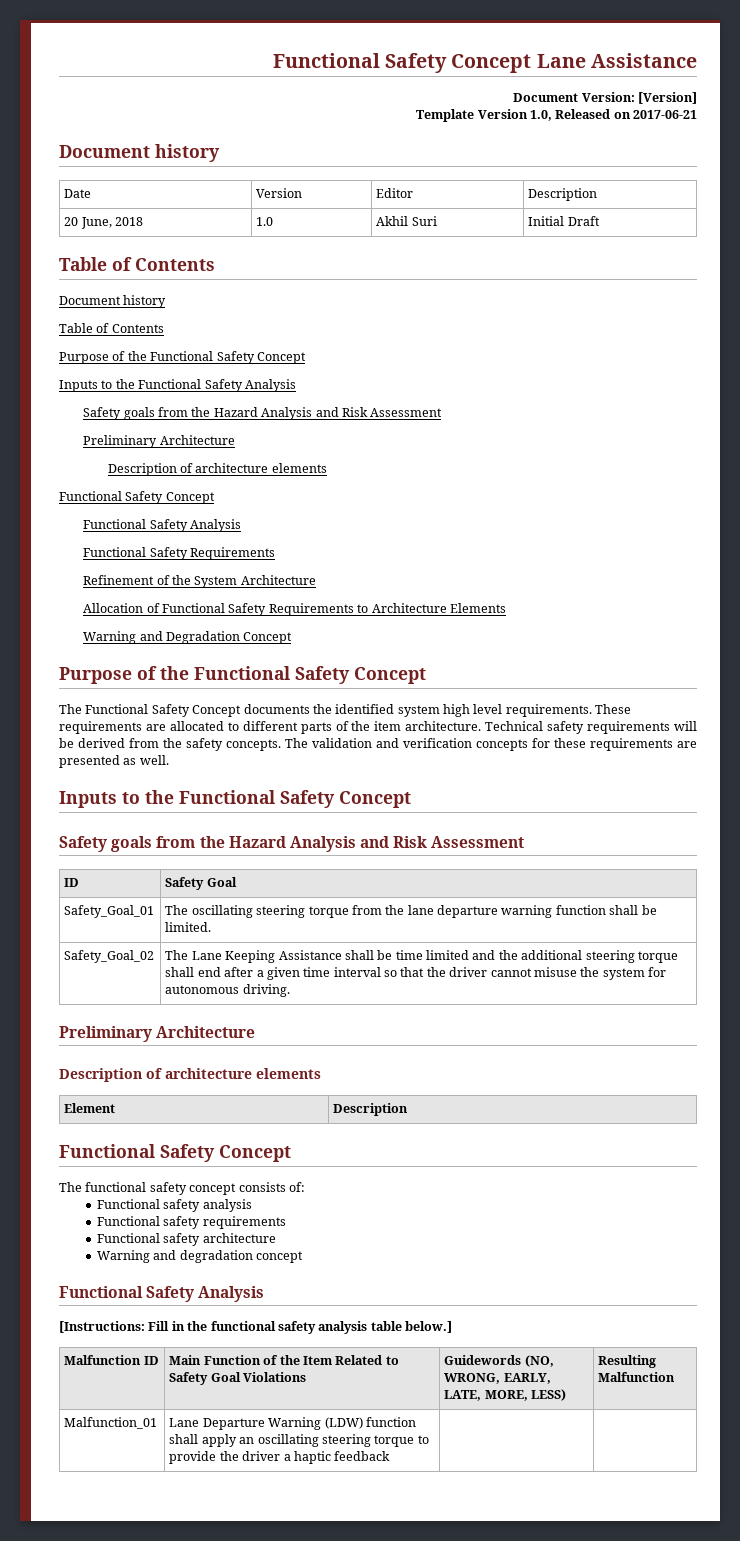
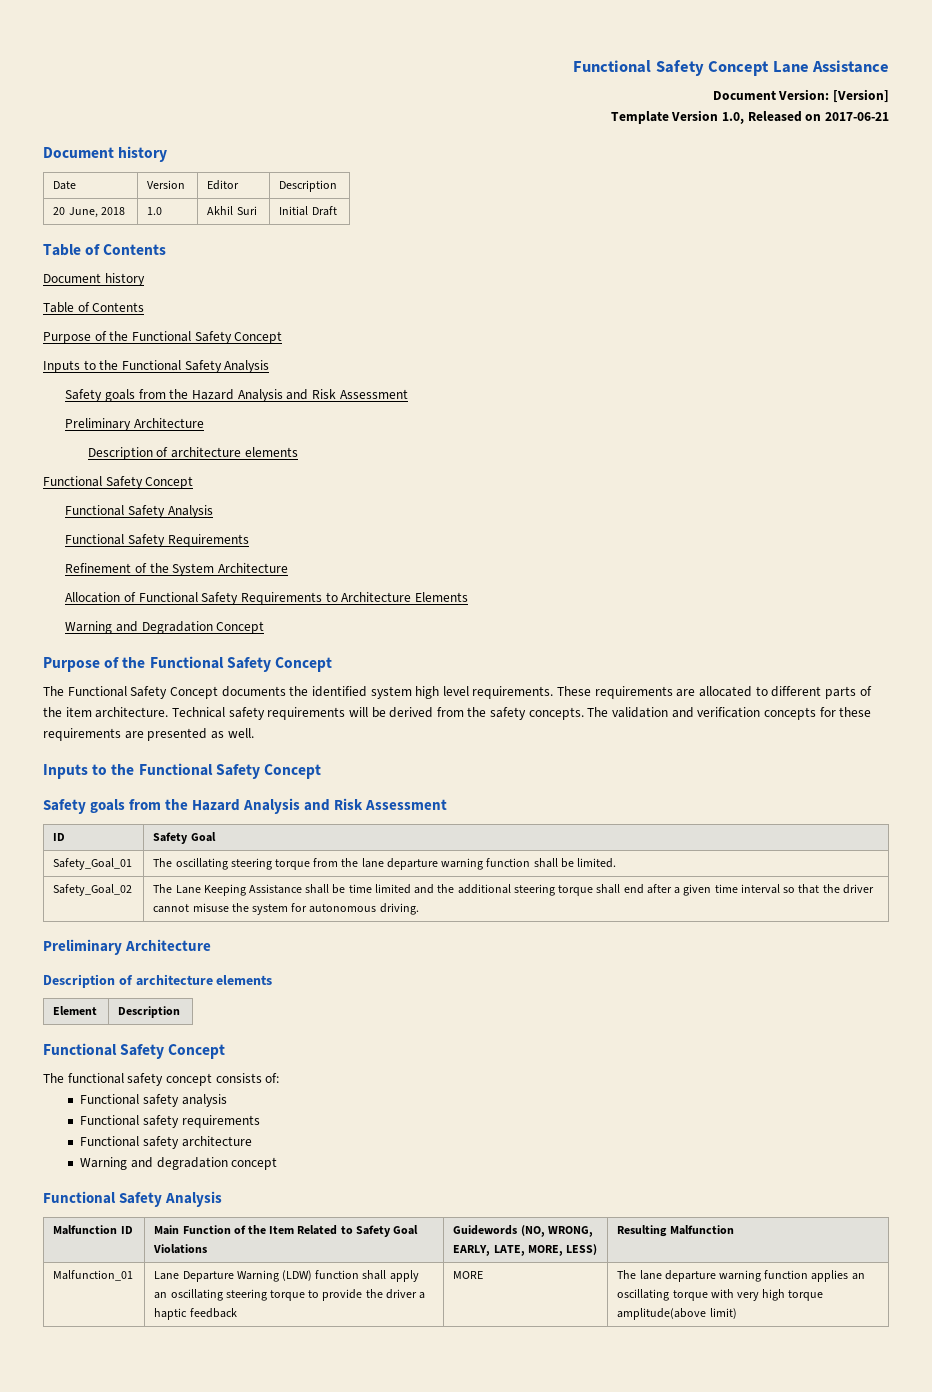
- [Instructions: Fill in the functional safety analysis table below.]
- Malfunction_01 | Lane Departure Warning (LDW) function shall apply an oscillating steering torque to provide the driver a haptic feedback | |
+ Malfunction_01 | Lane Departure Warning (LDW) function shall apply an oscillating steering torque to provide the driver a haptic feedback | MORE | The lane departure warning function applies an oscillating torque with very high torque amplitude(above limit)

